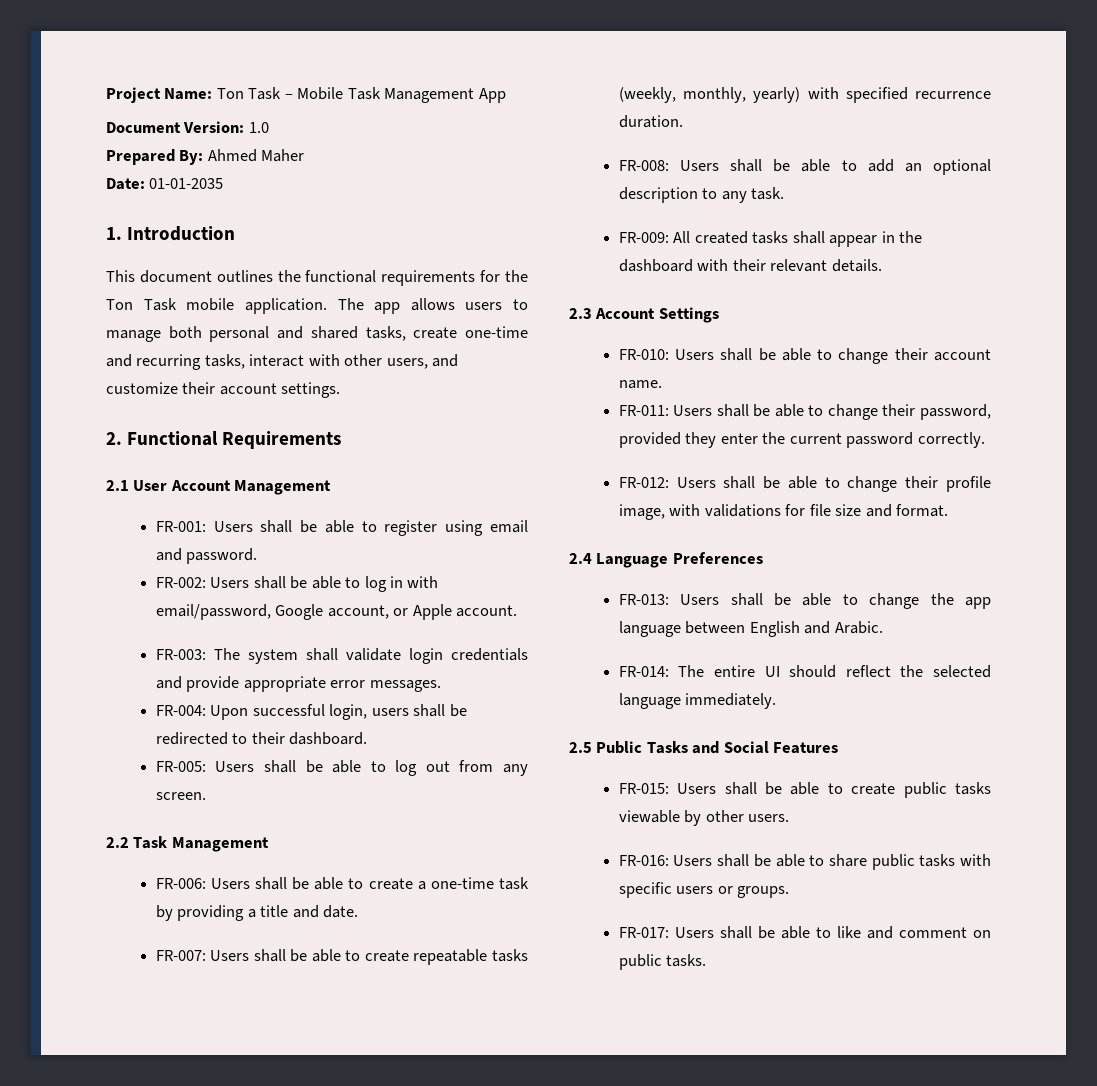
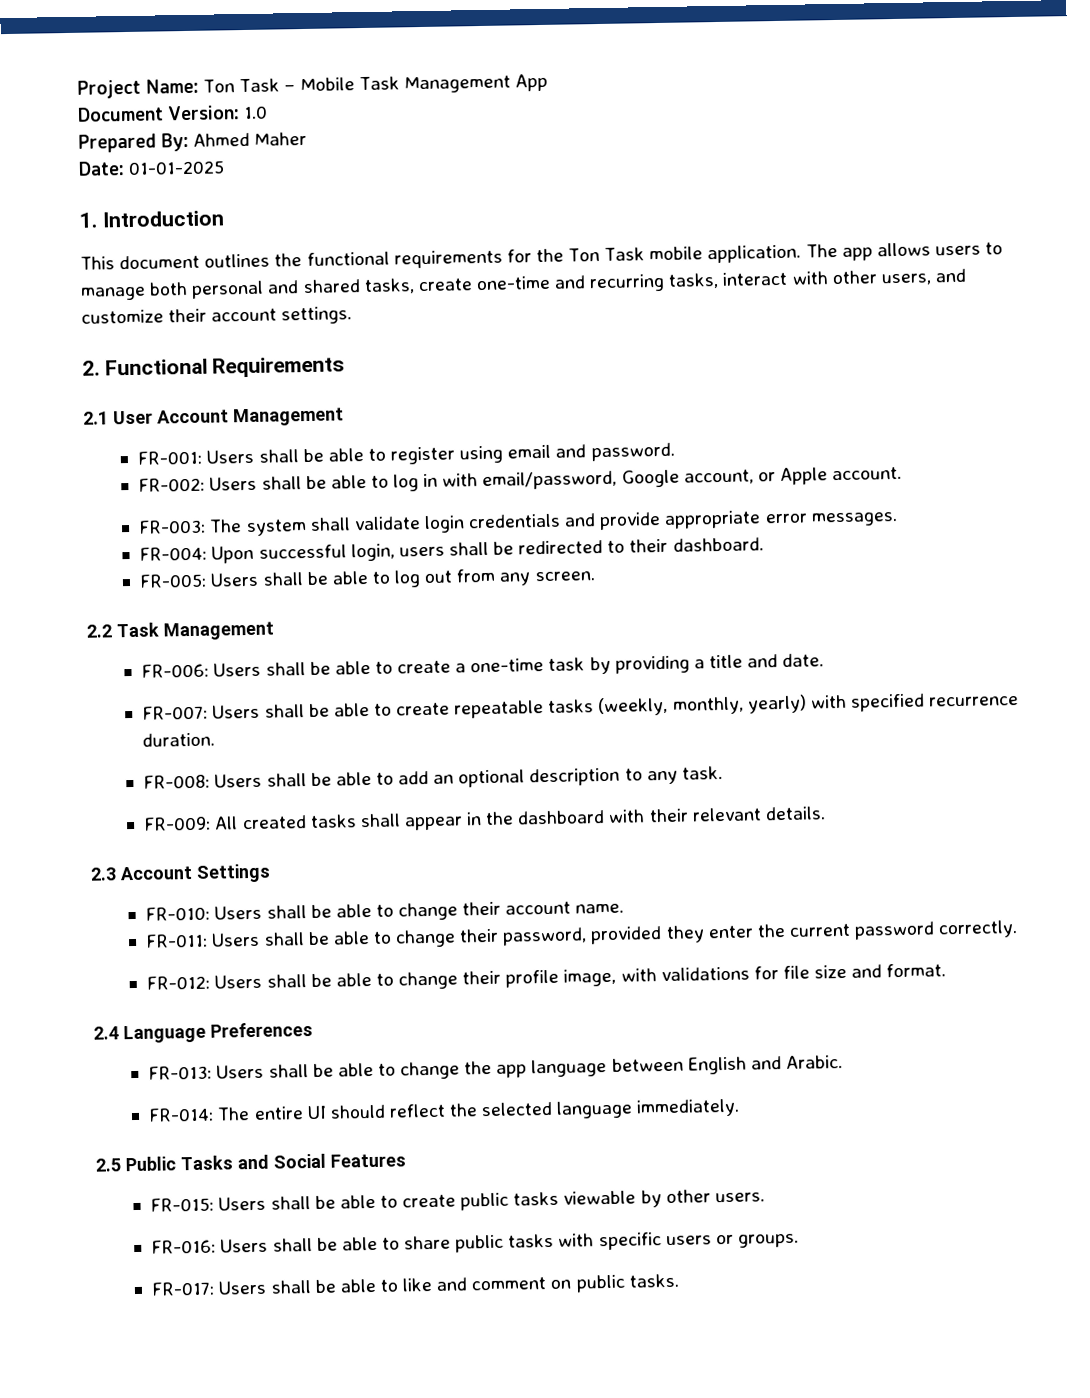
- Date: 01-01-2035
+ Date: 01-01-2025

